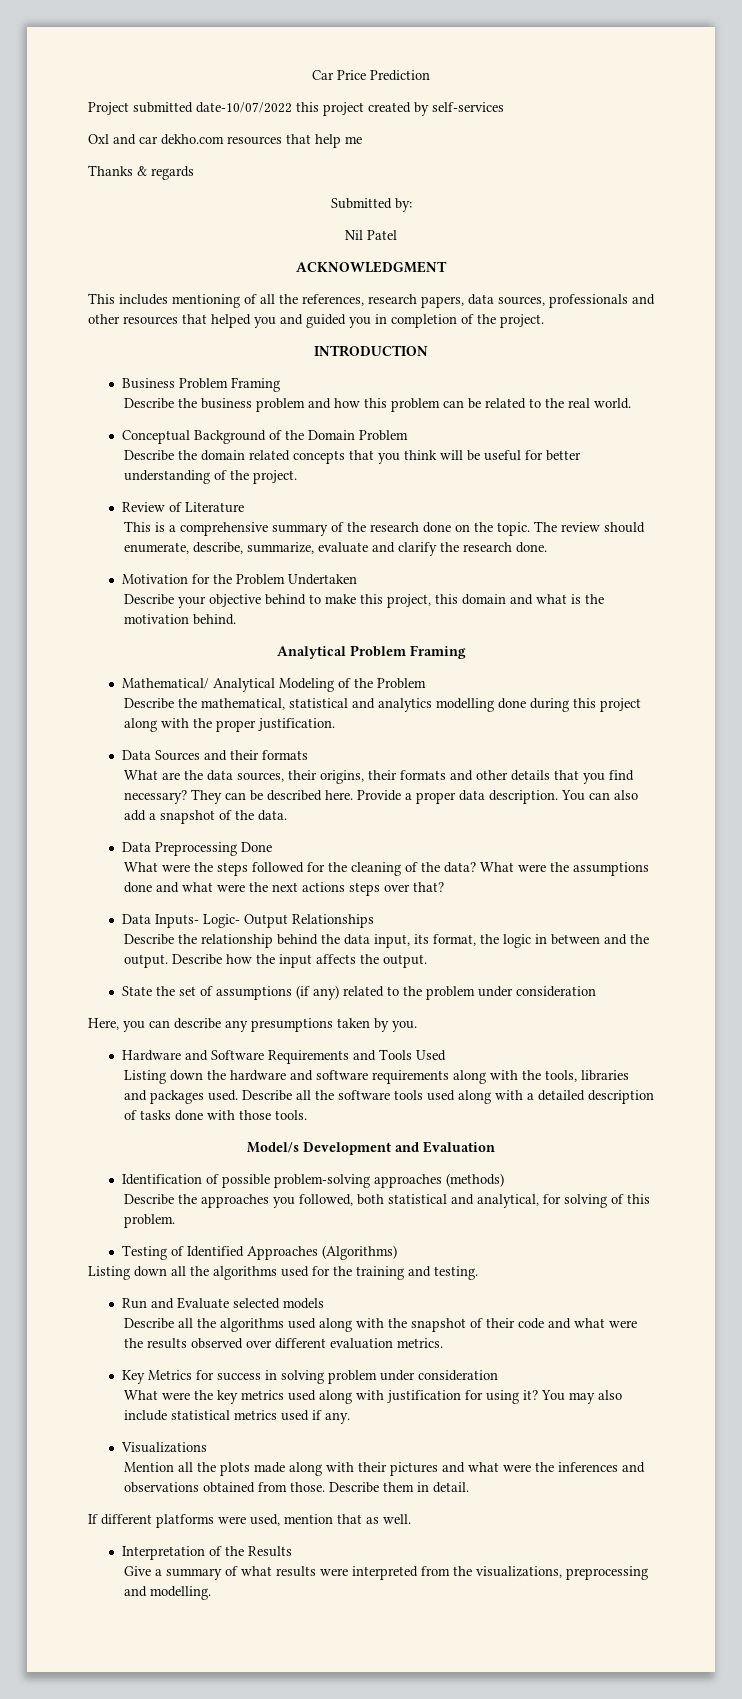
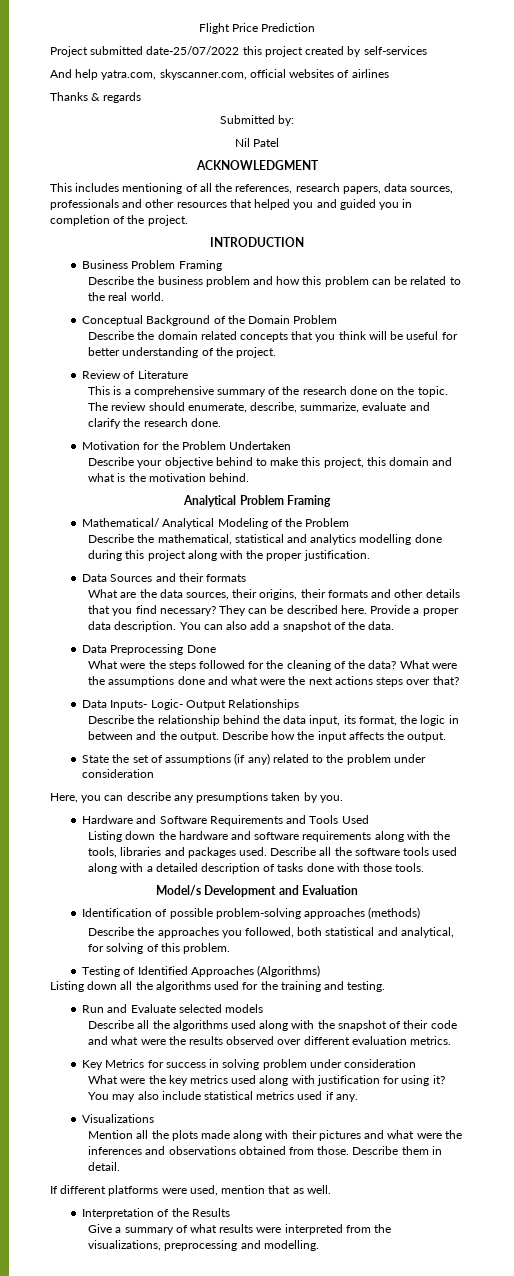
- Car Price Prediction
+ Flight Price Prediction
- Project submitted date-10/07/2022 this project created by self-services
+ Project submitted date-25/07/2022 this project created by self-services
- Oxl and car dekho.com resources that help me
+ And help yatra.com, skyscanner.com, official websites of airlines

